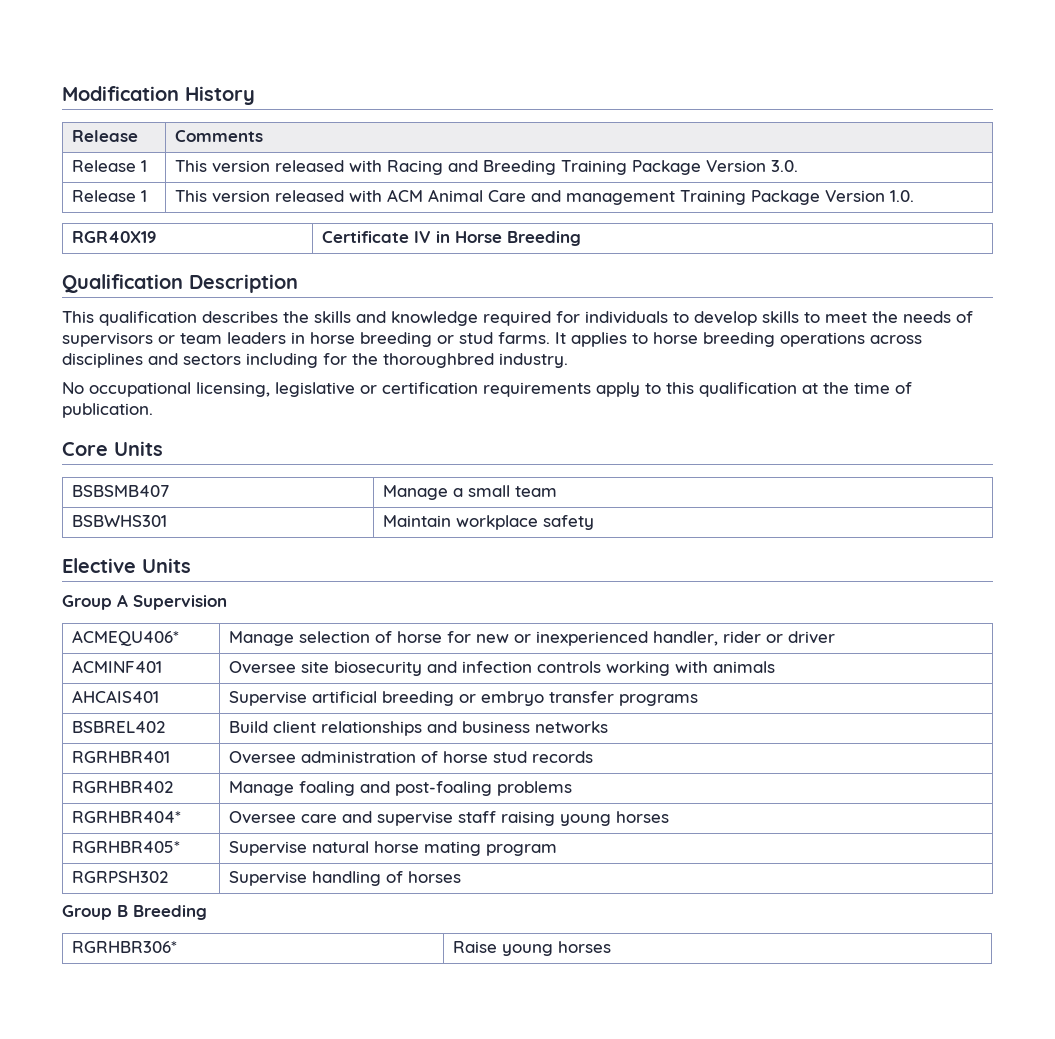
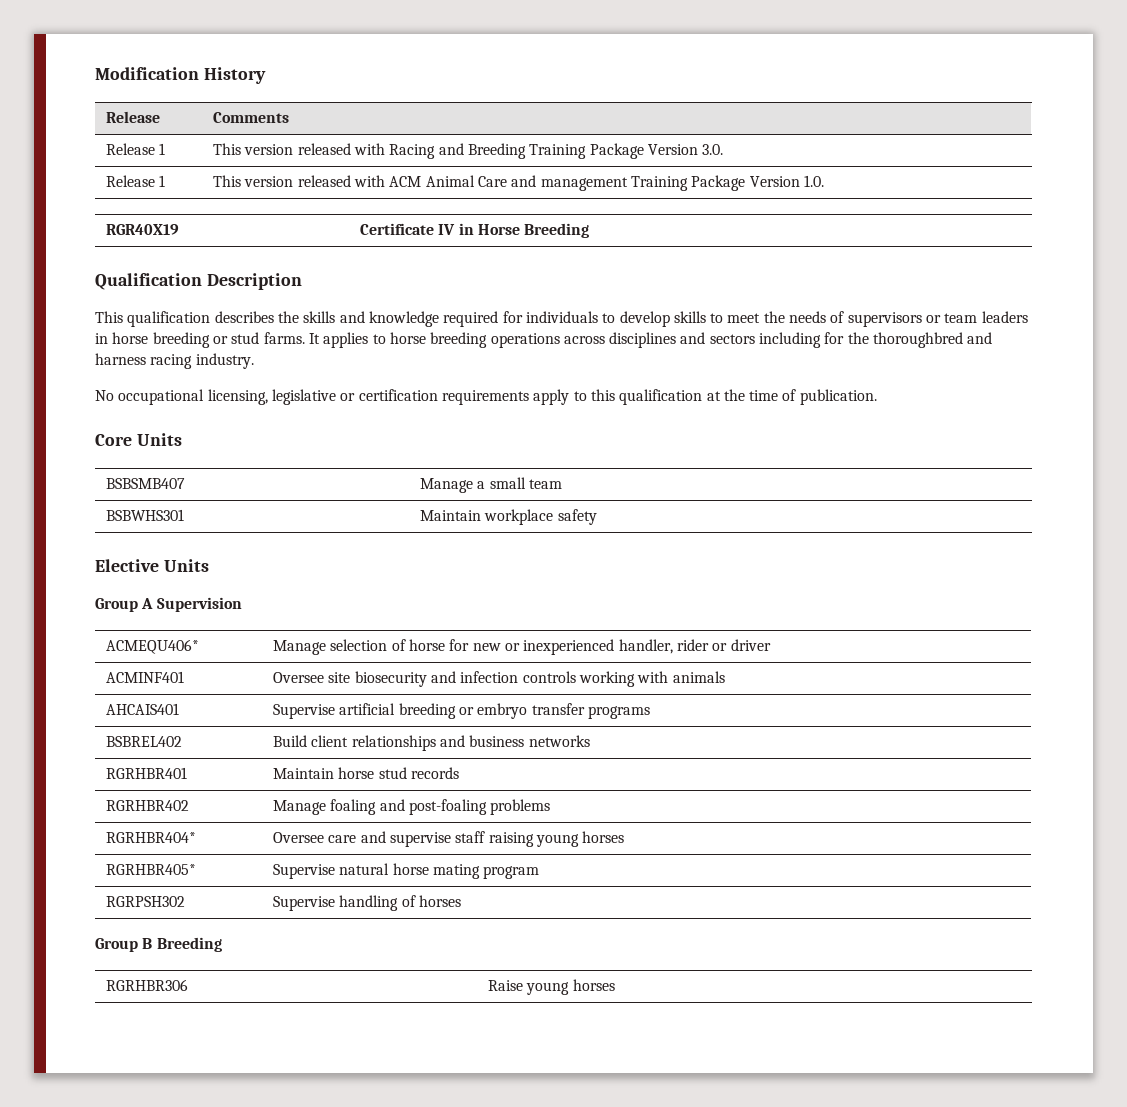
- It applies to horse breeding operations across disciplines and sectors including for the thoroughbred industry.
+ It applies to horse breeding operations across disciplines and sectors including for the thoroughbred and harness racing industry.
- RGRHBR401 | Oversee administration of horse stud records
+ RGRHBR401 | Maintain horse stud records
- RGRHBR306* | Raise young horses
+ RGRHBR306 | Raise young horses

